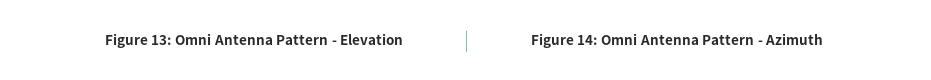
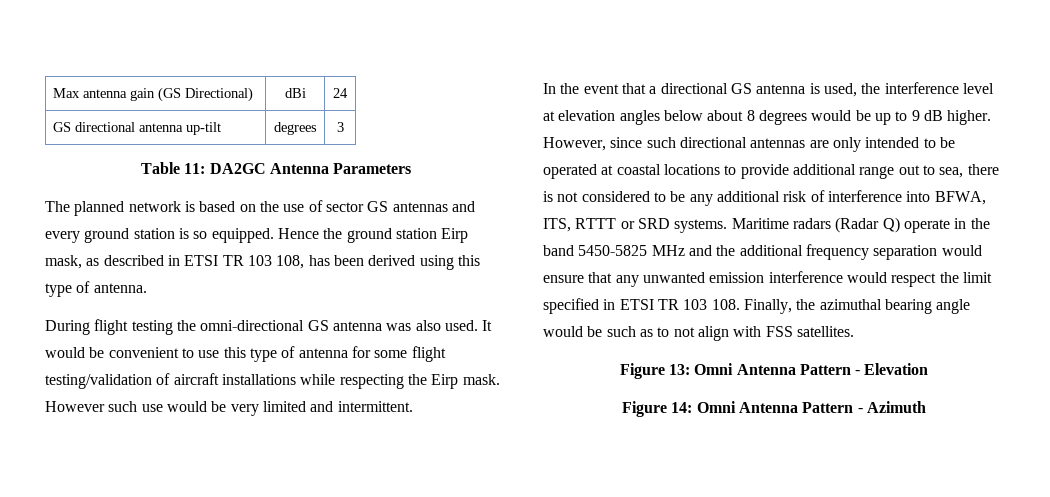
+ Max antenna gain (GS Directional) | dBi | 24
+ GS directional antenna up-tilt | degrees | 3
+ Table 11: DA2GC Antenna Parameters
+ The planned network is based on the use of sector GS antennas and every ground station is so equipped. Hence the ground station Eirp mask, as described in ETSI TR 103 108, has been derived using this type of antenna.
+ During flight testing the omni-directional GS antenna was also used. It would be convenient to use this type of antenna for some flight testing/validation of aircraft installations while respecting the Eirp mask. However such use would be very limited and intermittent.
+ In the event that a directional GS antenna is used, the interference level at elevation angles below about 8 degrees would be up to 9 dB higher. However, since such directional antennas are only intended to be operated at coastal locations to provide additional range out to sea, there is not considered to be any additional risk of interference into BFWA, ITS, RTTT or SRD systems. Maritime radars (Radar Q) operate in the band 5450-5825 MHz and the additional frequency separation would ensure that any unwanted emission interference would respect the limit specified in ETSI TR 103 108. Finally, the azimuthal bearing angle would be such as to not align with FSS satellites.

